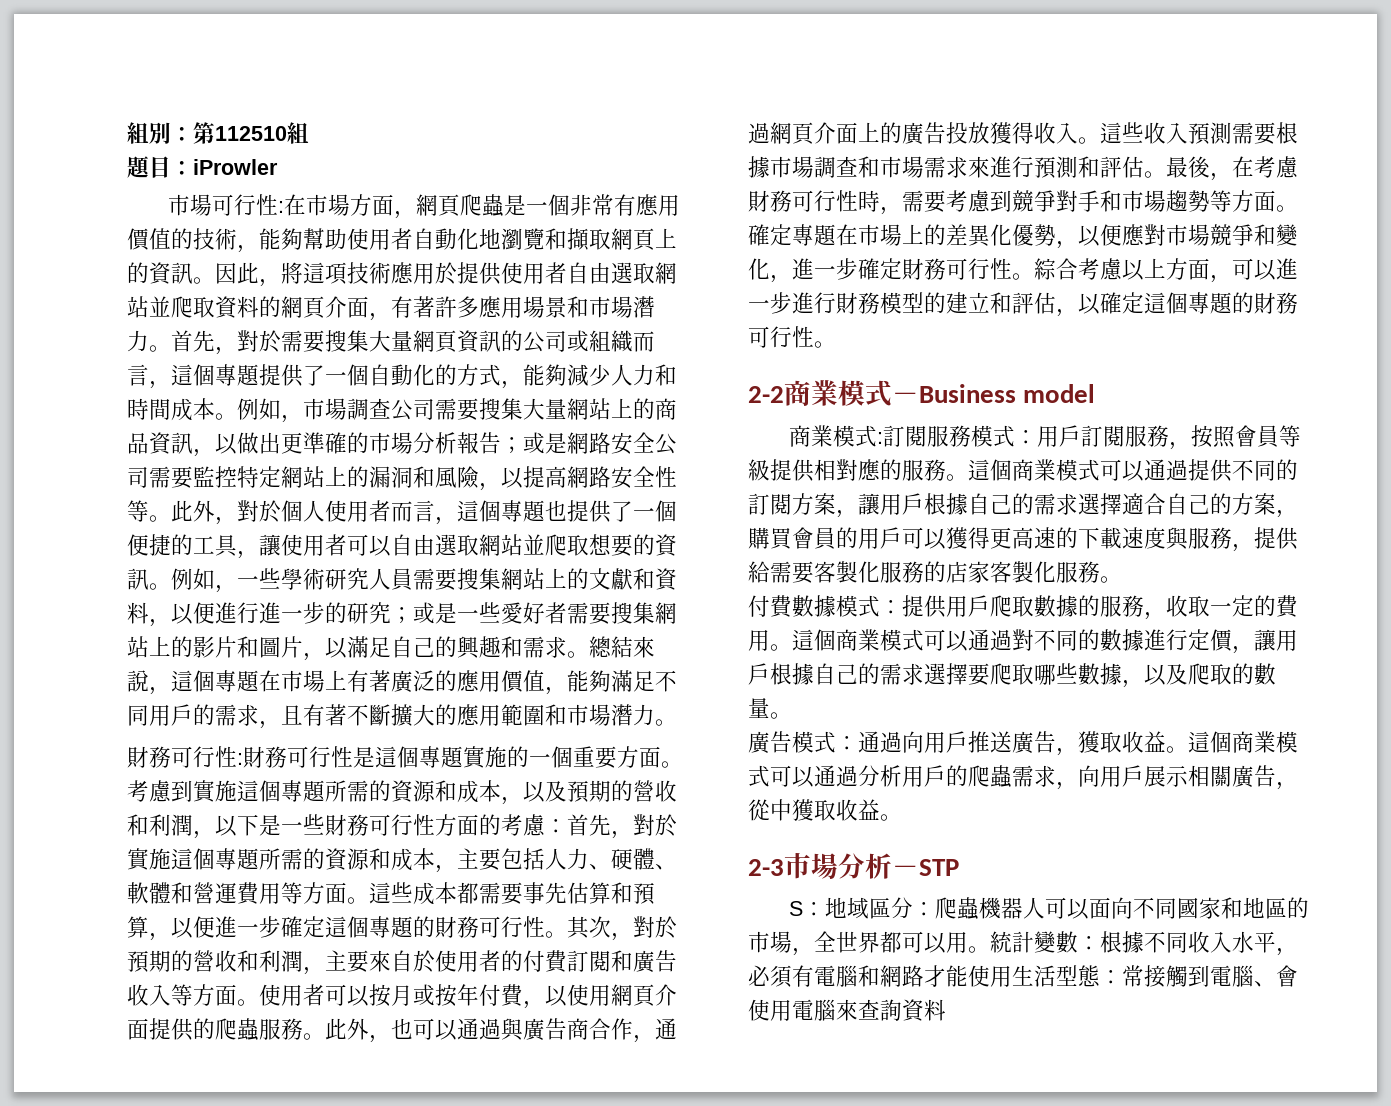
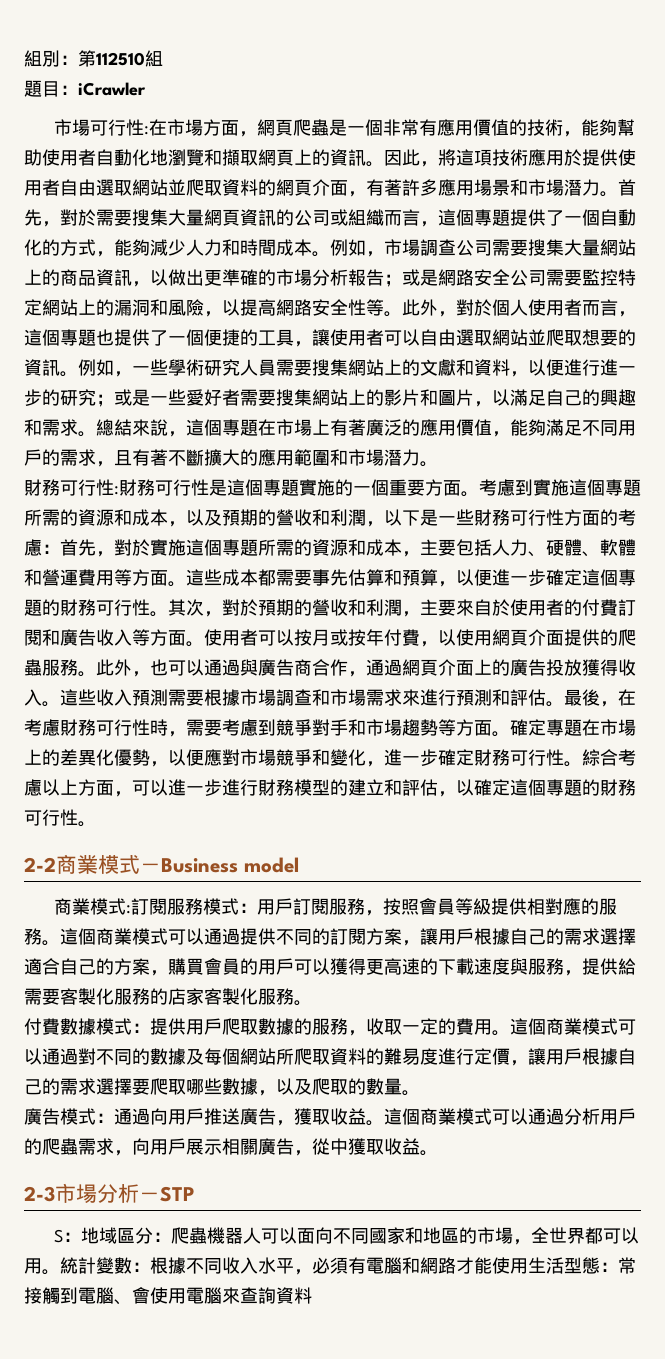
- 題目：iProwler
+ 題目：iCrawler
- 這個商業模式可以通過對不同的數據進行定價，讓用戶根據自己的需求選擇要爬取哪些數據，以及爬取的數量。
+ 這個商業模式可以通過對不同的數據及每個網站所爬取資料的難易度進行定價，讓用戶根據自己的需求選擇要爬取哪些數據，以及爬取的數量。

